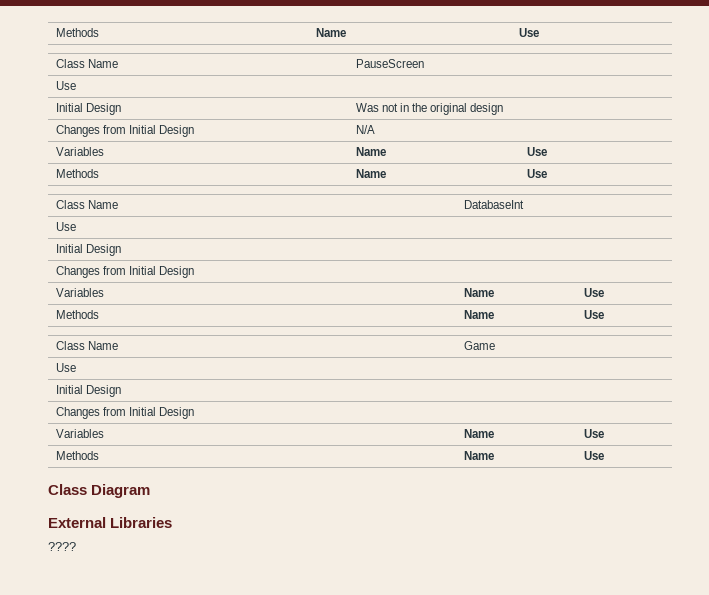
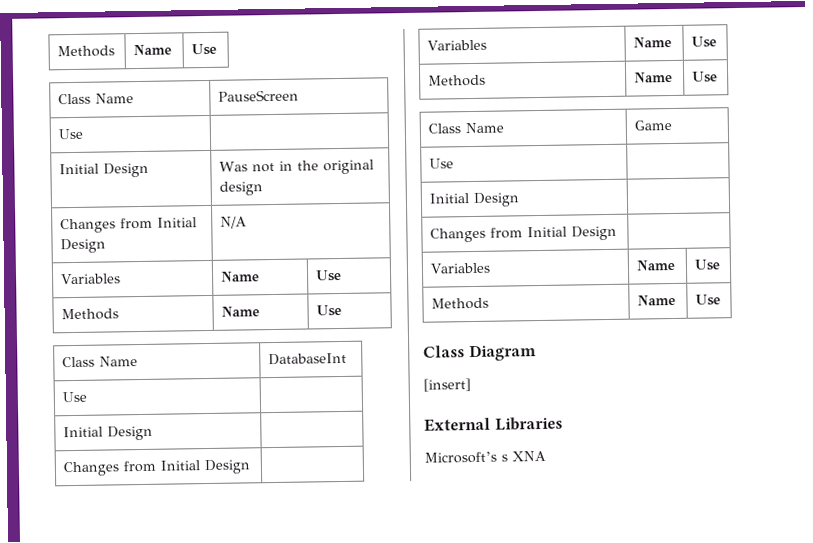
+ [insert]
- ????
+ Microsoft’s s XNA

